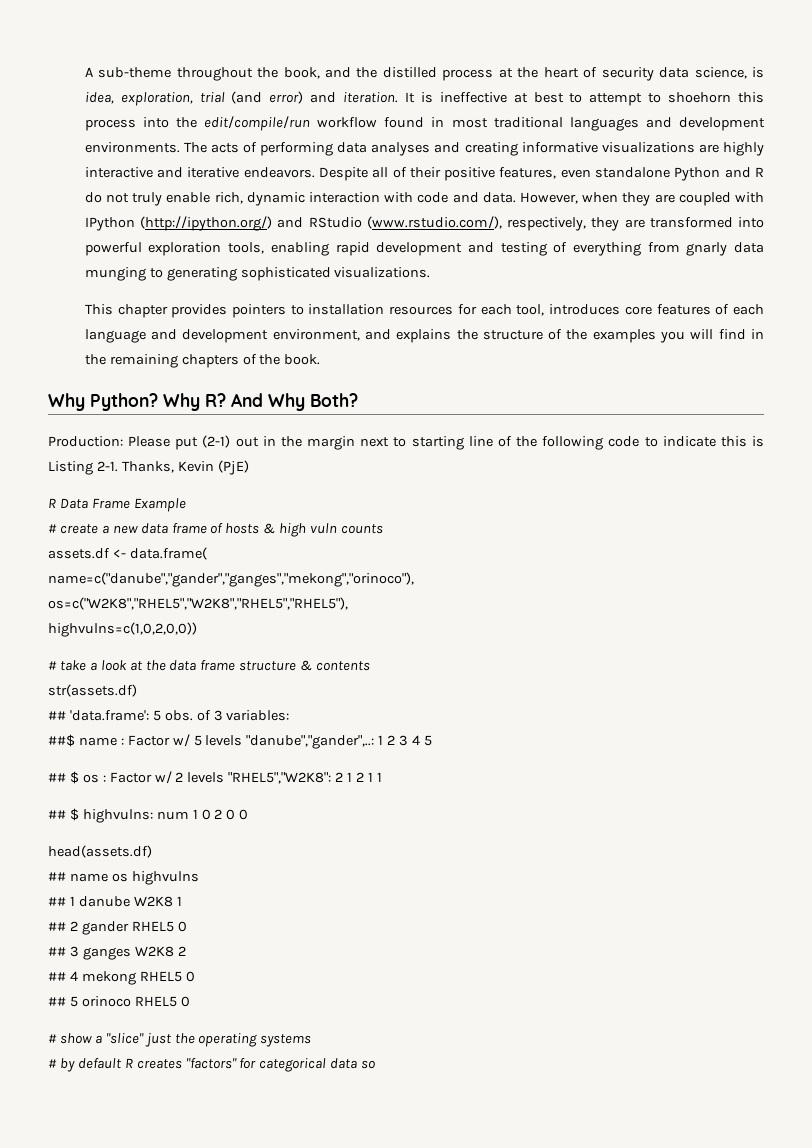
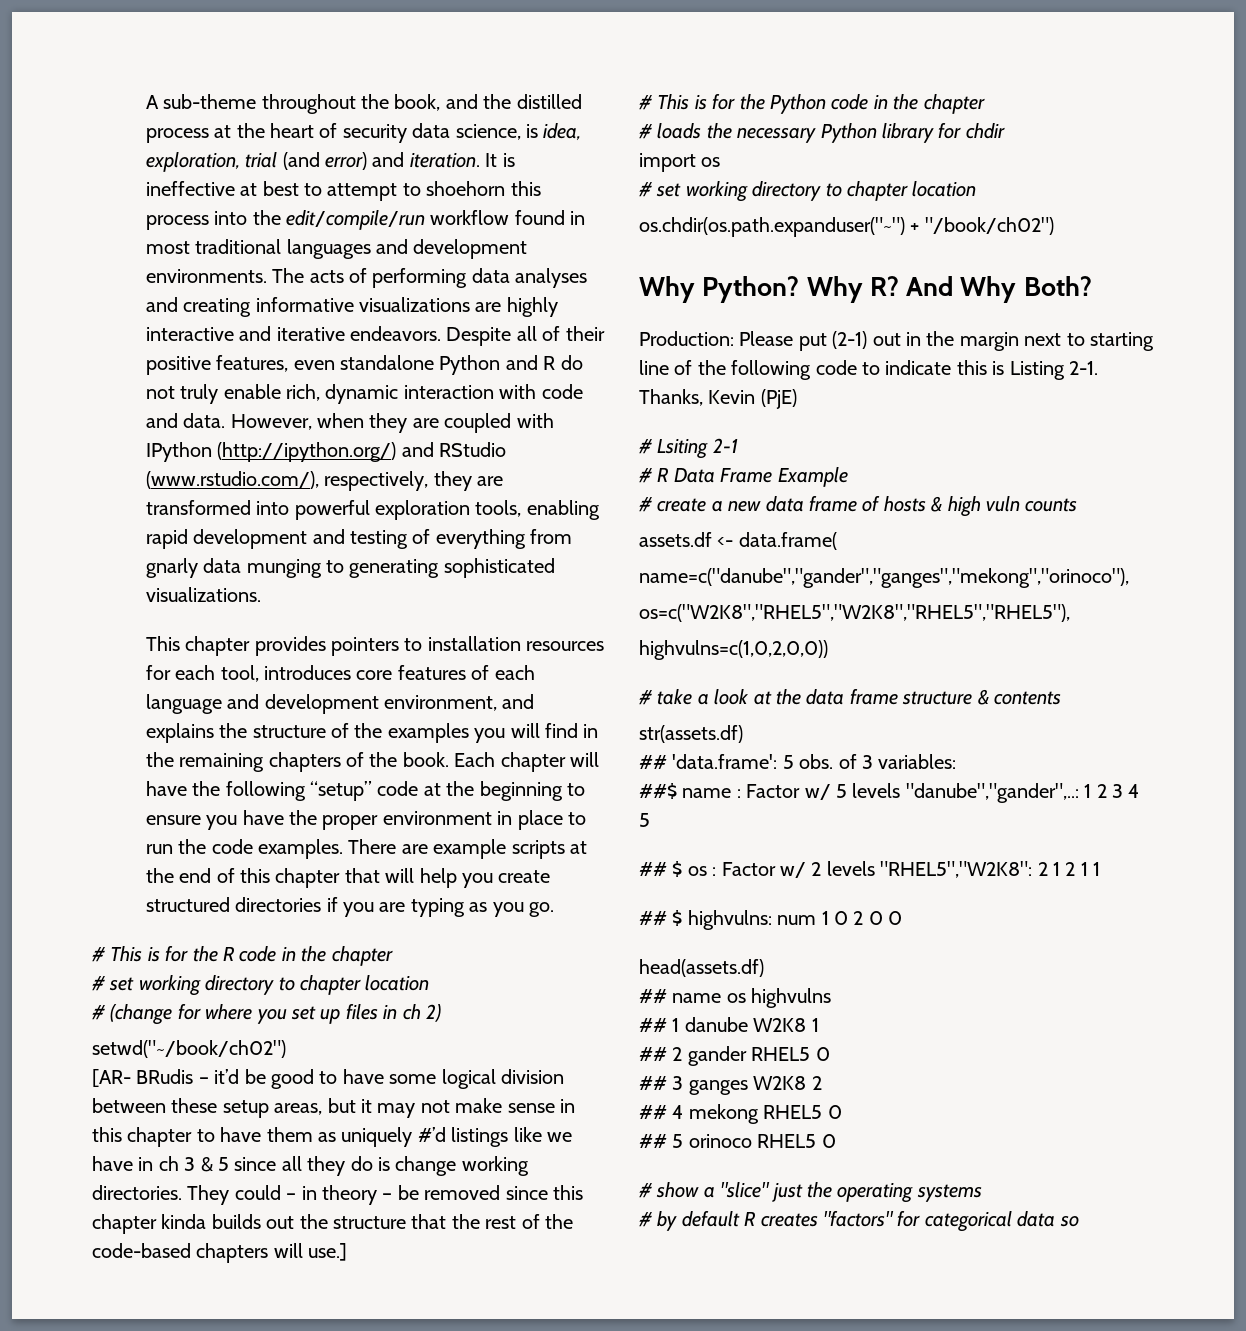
+ Each chapter will have the following “setup” code at the beginning to ensure you have the proper environment in place to run the code examples. There are example scripts at the end of this chapter that will help you create structured directories if you are typing as you go.
+ # This is for the R code in the chapter
+ # set working directory to chapter location
+ # (change for where you set up files in ch 2)
+ setwd("~/book/ch02")
+ [AR- BRudis – it’d be good to have some logical division between these setup areas, but it may not make sense in this chapter to have them as uniquely #’d listings like we have in ch 3 & 5 since all they do is change working directories. They could – in theory – be removed since this chapter kinda builds out the structure that the rest of the code-based chapters will use.]
+ # This is for the Python code in the chapter
+ # loads the necessary Python library for chdir
+ import os
+ # set working directory to chapter location
+ os.chdir(os.path.expanduser("~") + "/book/ch02")
- R Data Frame Example
+ # Lsiting 2-1
+ # R Data Frame Example

